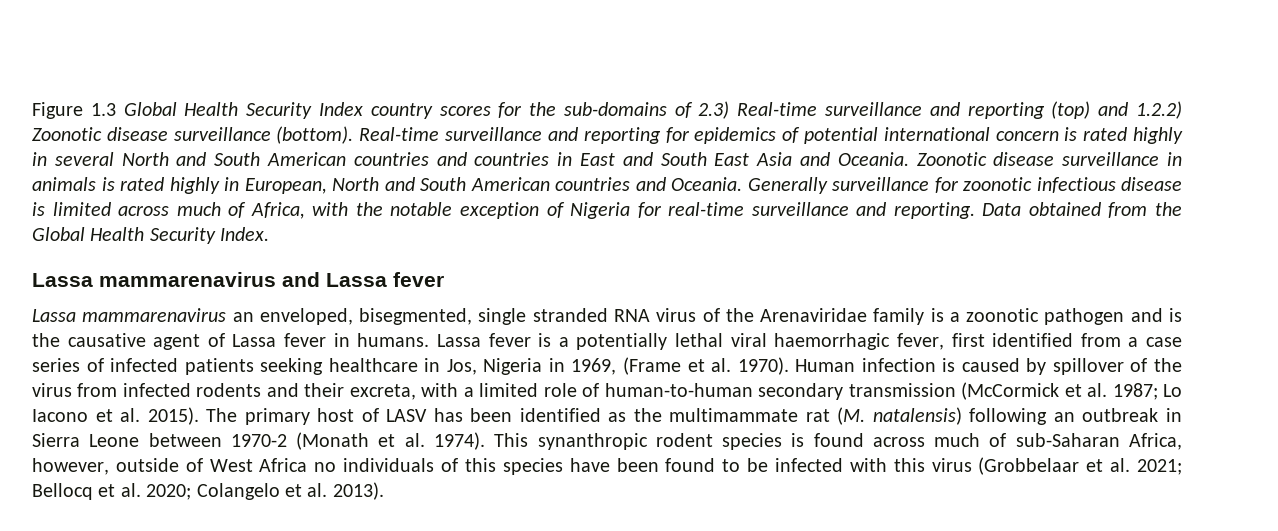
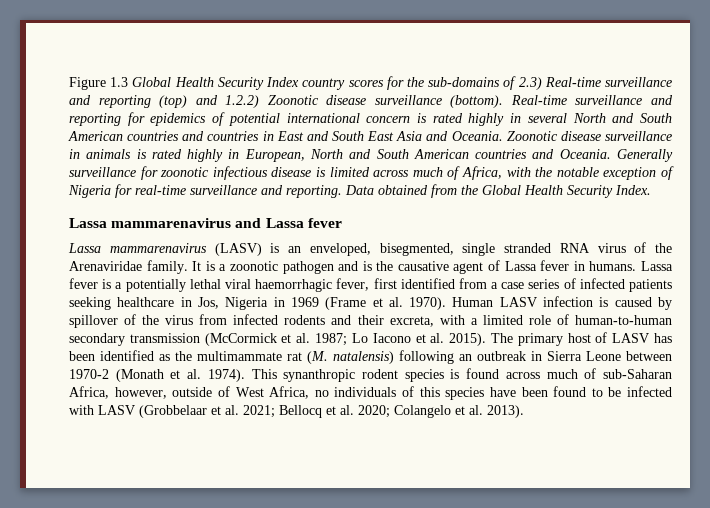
- Lassa mammarenavirus an enveloped, bisegmented, single stranded RNA virus of the Arenaviridae family is a zoonotic pathogen and is the causative agent of Lassa fever in humans.
+ Lassa mammarenavirus (LASV) is an enveloped, bisegmented, single stranded RNA virus of the Arenaviridae family. It is a zoonotic pathogen and is the causative agent of Lassa fever in humans.
- Lassa fever is a potentially lethal viral haemorrhagic fever, first identified from a case series of infected patients seeking healthcare in Jos, Nigeria in 1969, (Frame et al. 1970).
+ Lassa fever is a potentially lethal viral haemorrhagic fever, first identified from a case series of infected patients seeking healthcare in Jos, Nigeria in 1969 (Frame et al. 1970).
- Human infection is caused by spillover of the virus from infected rodents and their excreta, with a limited role of human-to-human secondary transmission (McCormick et al. 1987; Lo Iacono et al. 2015).
+ Human LASV infection is caused by spillover of the virus from infected rodents and their excreta, with a limited role of human-to-human secondary transmission (McCormick et al. 1987; Lo Iacono et al. 2015).
- This synanthropic rodent species is found across much of sub-Saharan Africa, however, outside of West Africa no individuals of this species have been found to be infected with this virus (Grobbelaar et al. 2021; Bellocq et al. 2020; Colangelo et al. 2013).
+ This synanthropic rodent species is found across much of sub-Saharan Africa, however, outside of West Africa, no individuals of this species have been found to be infected with LASV (Grobbelaar et al. 2021; Bellocq et al. 2020; Colangelo et al. 2013).

